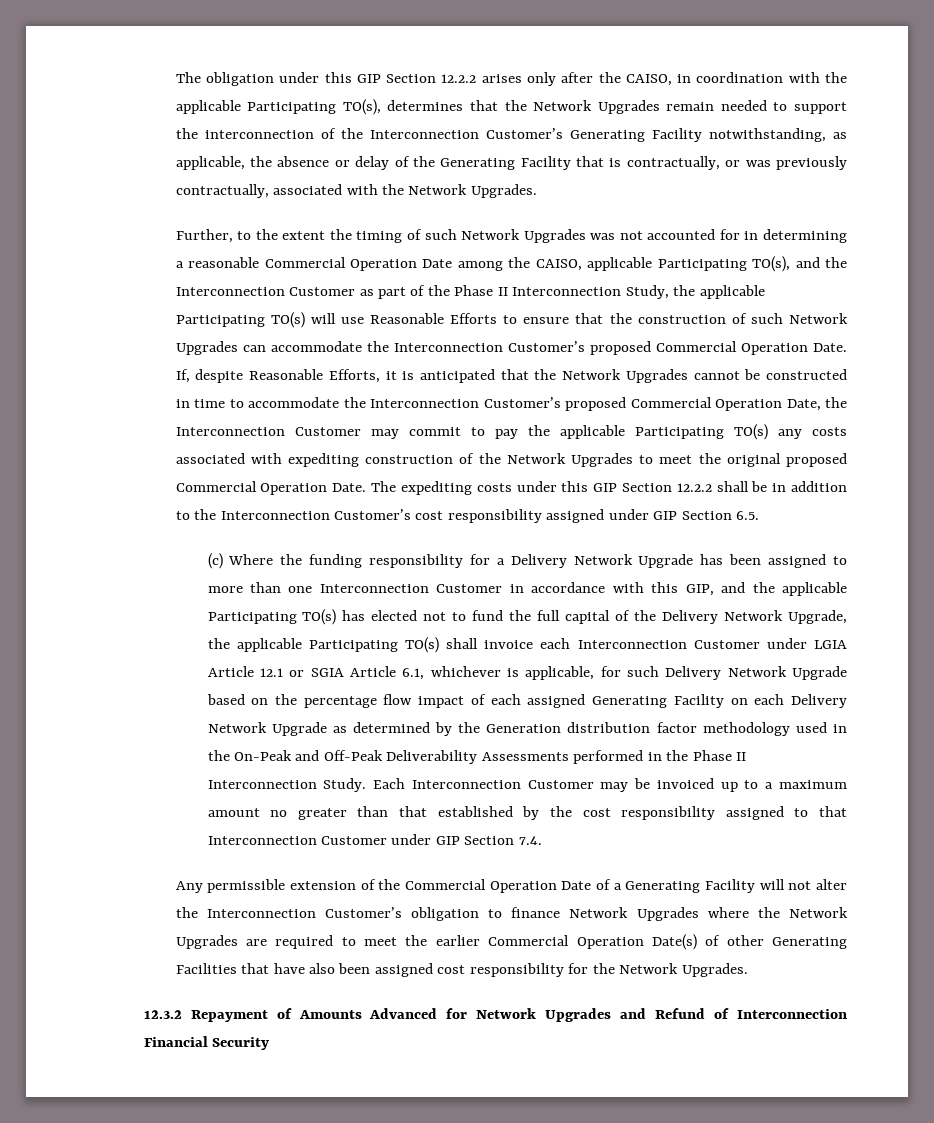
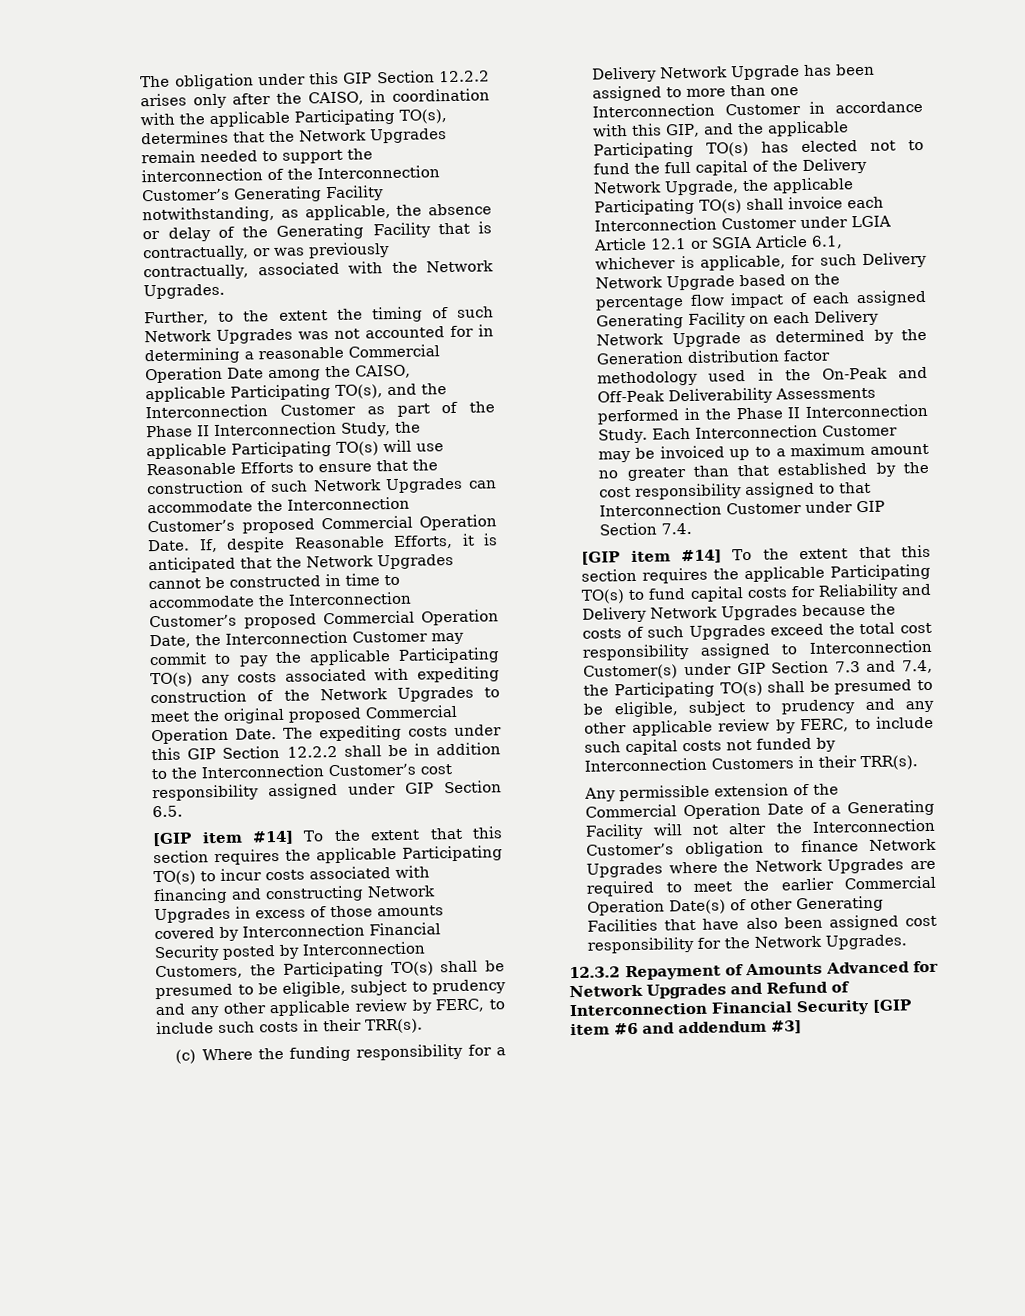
+ [GIP item #14] To the extent that this section requires the applicable Participating TO(s) to incur costs associated with financing and constructing Network Upgrades in excess of those amounts covered by Interconnection Financial Security posted by Interconnection Customers, the Participating TO(s) shall be presumed to be eligible, subject to prudency and any other applicable review by FERC, to include such costs in their TRR(s).
+ [GIP item #14] To the extent that this section requires the applicable Participating TO(s) to fund capital costs for Reliability and Delivery Network Upgrades because the costs of such Upgrades exceed the total cost responsibility assigned to Interconnection Customer(s) under GIP Section 7.3 and 7.4, the Participating TO(s) shall be presumed to be eligible, subject to prudency and any other applicable review by FERC, to include such capital costs not funded by Interconnection Customers in their TRR(s).
- 12.3.2 Repayment of Amounts Advanced for Network Upgrades and Refund of Interconnection Financial Security
+ 12.3.2 Repayment of Amounts Advanced for Network Upgrades and Refund of Interconnection Financial Security [GIP item #6 and addendum #3]

